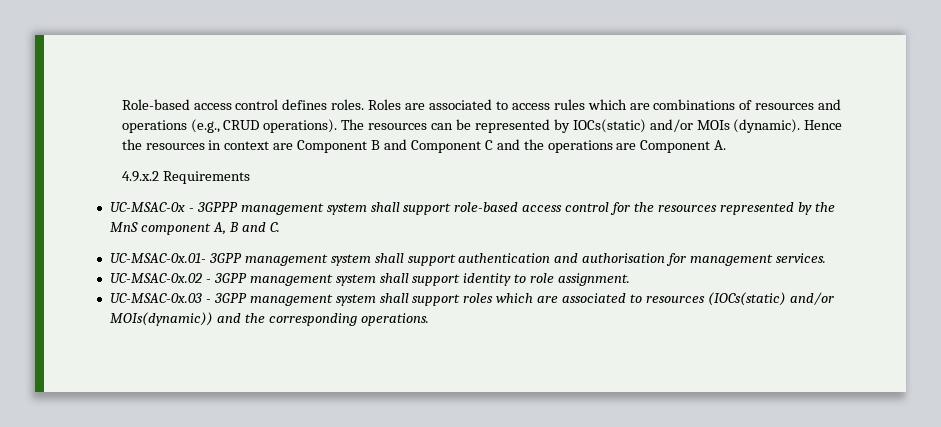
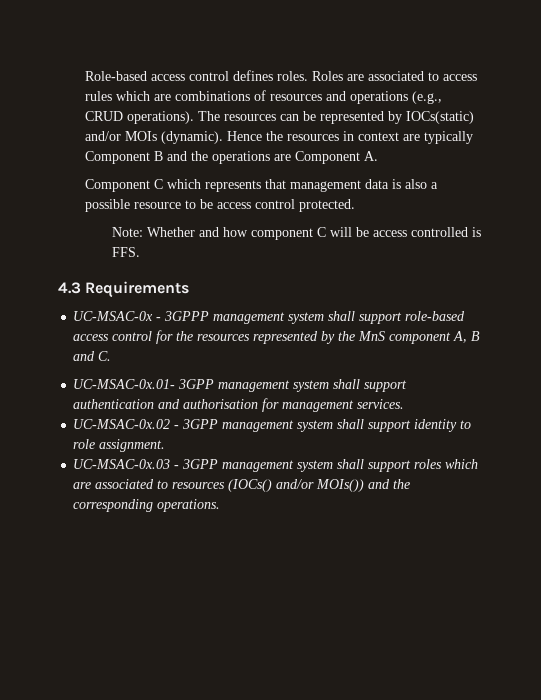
- Hence the resources in context are Component B and Component C and the operations are Component A.
+ Hence the resources in context are typically Component B and the operations are Component A.
- 4.9.x.2 Requirements
+ Component C which represents that management data is also a possible resource to be access control protected.
+ Note: Whether and how component C will be access controlled is FFS.
+ 4.3 Requirements
- UC-MSAC-0x.03 - 3GPP management system shall support roles which are associated to resources (IOCs(static) and/or MOIs(dynamic)) and the corresponding operations.
+ UC-MSAC-0x.03 - 3GPP management system shall support roles which are associated to resources (IOCs() and/or MOIs()) and the corresponding operations.

